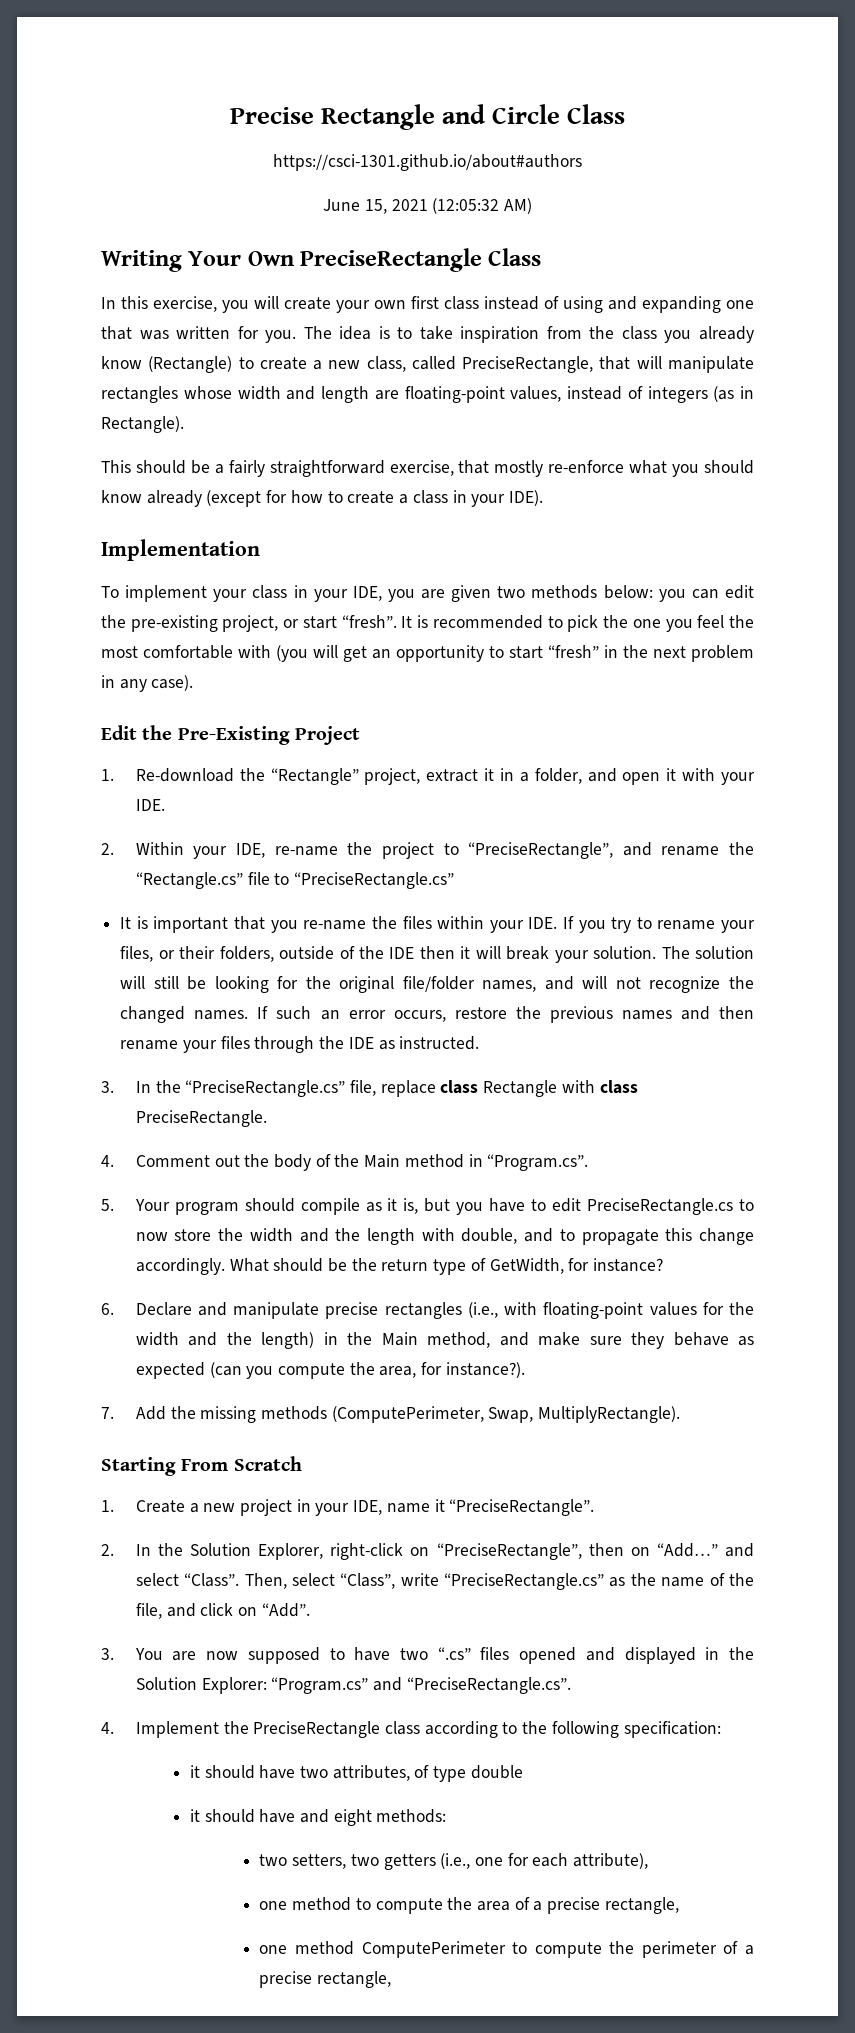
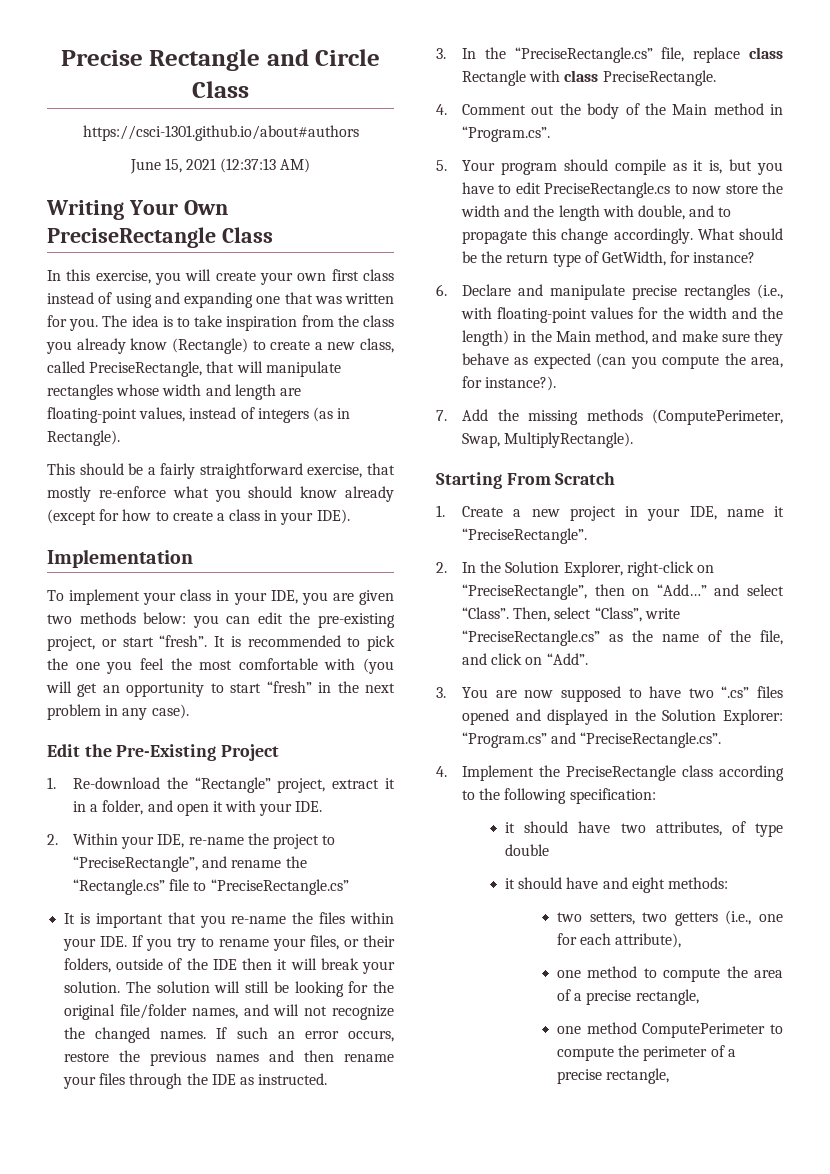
- June 15, 2021 (12:05:32 AM)
+ June 15, 2021 (12:37:13 AM)

